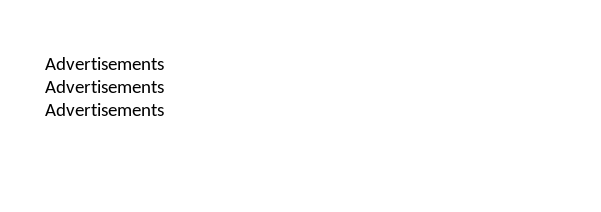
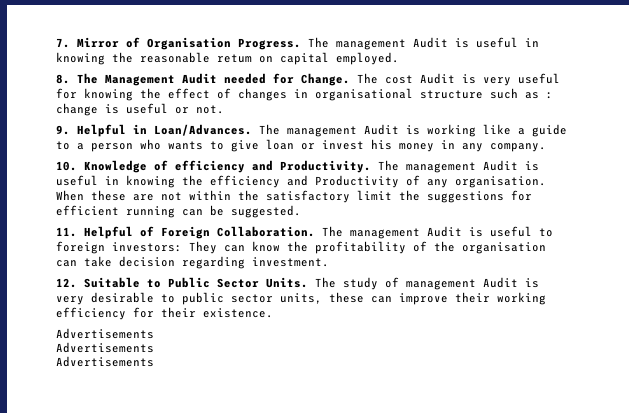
+ 7. Mirror of Organisation Progress. The management Audit is useful in knowing the reasonable retum on capital employed.
+ 8. The Management Audit needed for Change. The cost Audit is very useful for knowing the effect of changes in organisational structure such as : change is useful or not.
+ 9. Helpful in Loan/Advances. The management Audit is working like a guide to a person who wants to give loan or invest his money in any company.
+ 10. Knowledge of efficiency and Productivity. The management Audit is useful in knowing the efficiency and Productivity of any organisation. When these are not within the satisfactory limit the suggestions for efficient running can be suggested.
+ 11. Helpful of Foreign Collaboration. The management Audit is useful to foreign investors: They can know the profitability of the organisation can take decision regarding investment.
+ 12. Suitable to Public Sector Units. The study of management Audit is very desirable to public sector units, these can improve their working efficiency for their existence.

